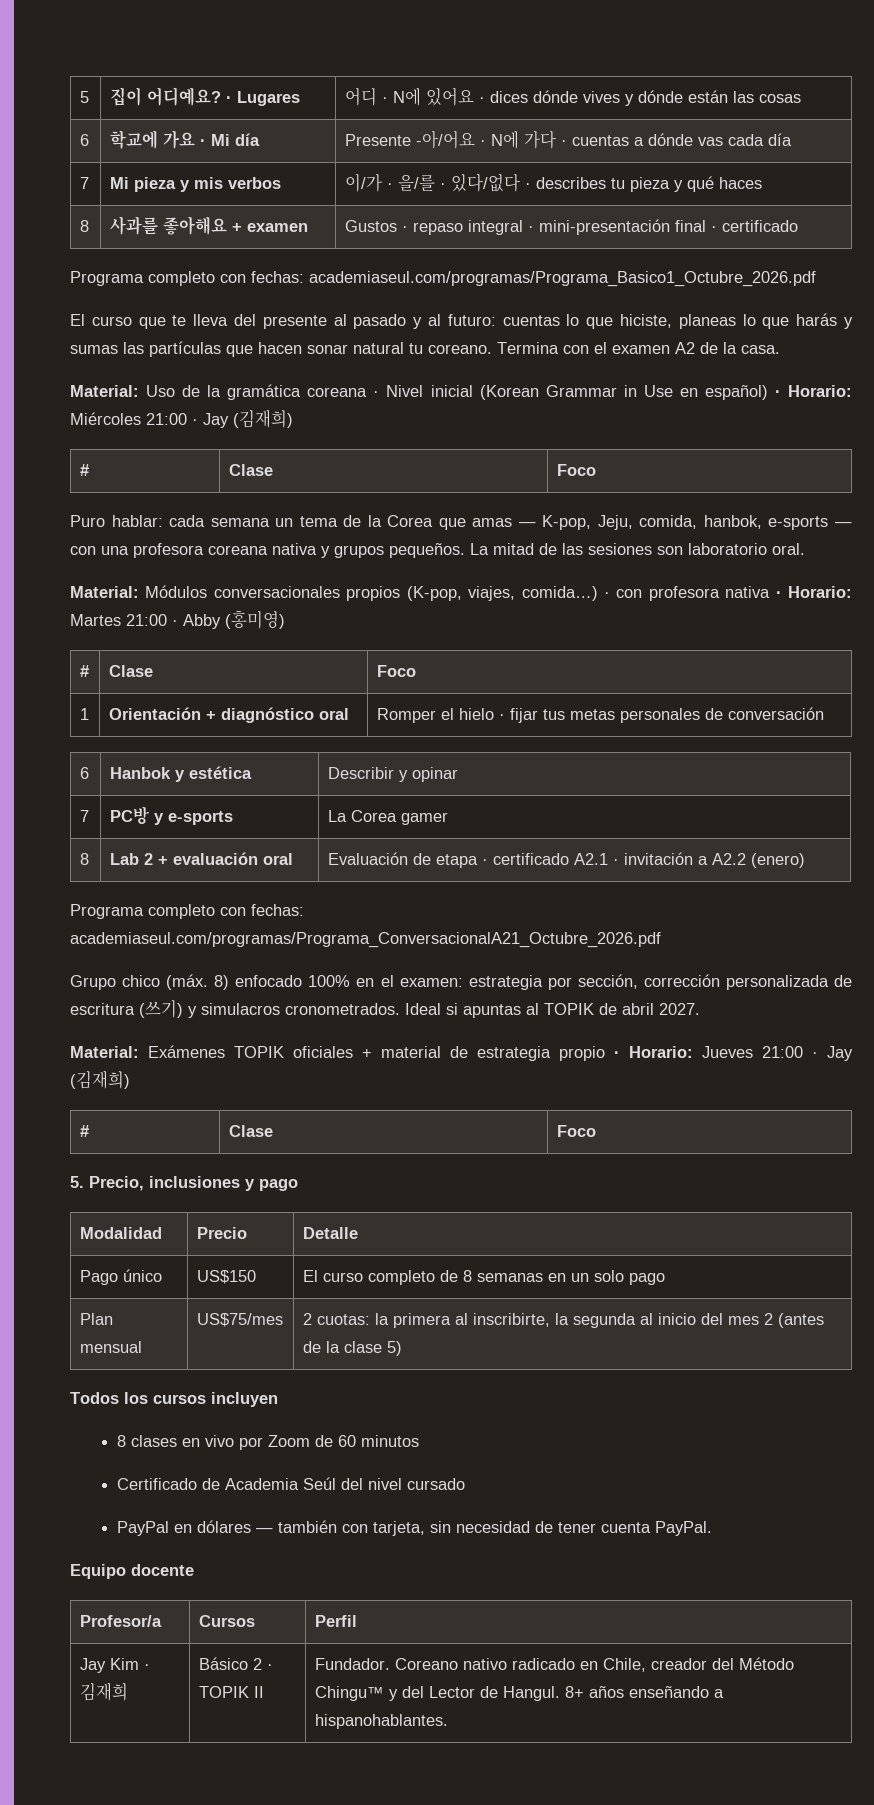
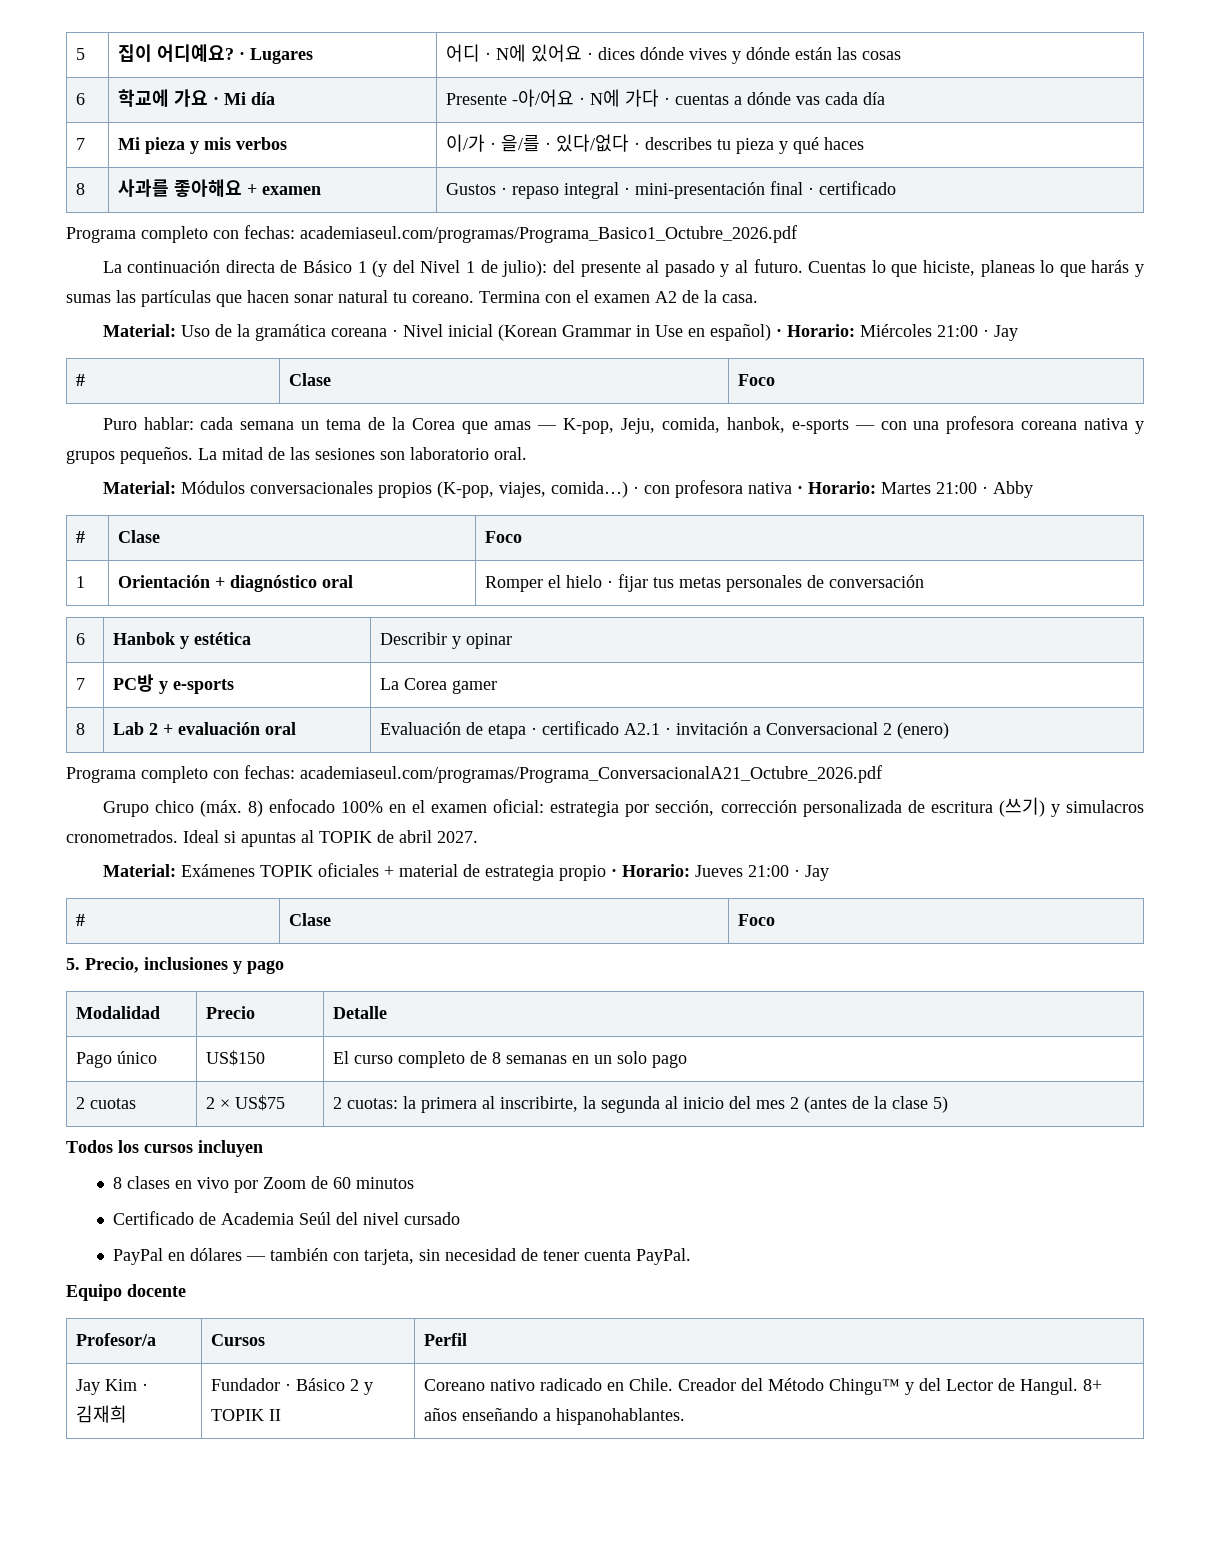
- El curso que te lleva del presente al pasado y al futuro: cuentas lo que hiciste, planeas lo que harás y sumas las partículas que hacen sonar natural tu coreano.
+ La continuación directa de Básico 1 (y del Nivel 1 de julio): del presente al pasado y al futuro. Cuentas lo que hiciste, planeas lo que harás y sumas las partículas que hacen sonar natural tu coreano.
- Material: Uso de la gramática coreana · Nivel inicial (Korean Grammar in Use en español) · Horario: Miércoles 21:00 · Jay (김재희)
+ Material: Uso de la gramática coreana · Nivel inicial (Korean Grammar in Use en español) · Horario: Miércoles 21:00 · Jay
- · con profesora nativa · Horario: Martes 21:00 · Abby (홍미영)
+ · con profesora nativa · Horario: Martes 21:00 · Abby
- 8 | Lab 2 + evaluación oral | Evaluación de etapa · certificado A2.1 · invitación a A2.2 (enero)
+ 8 | Lab 2 + evaluación oral | Evaluación de etapa · certificado A2.1 · invitación a Conversacional 2 (enero)
- 8) enfocado 100% en el examen: estrategia por sección, corrección personalizada de escritura (쓰기) y simulacros cronometrados.
+ 8) enfocado 100% en el examen oficial: estrategia por sección, corrección personalizada de escritura (쓰기) y simulacros cronometrados.
- Material: Exámenes TOPIK oficiales + material de estrategia propio · Horario: Jueves 21:00 · Jay (김재희)
+ Material: Exámenes TOPIK oficiales + material de estrategia propio · Horario: Jueves 21:00 · Jay
- Plan mensual | US$75/mes | 2 cuotas: la primera al inscribirte, la segunda al inicio del mes 2 (antes de la clase 5)
+ 2 cuotas | 2 × US$75 | 2 cuotas: la primera al inscribirte, la segunda al inicio del mes 2 (antes de la clase 5)
- Jay Kim · 김재희 | Básico 2 · TOPIK II | Fundador. Coreano nativo radicado en Chile, creador del Método Chingu™ y del Lector de Hangul. 8+ años enseñando a hispanohablantes.
+ Jay Kim · 김재희 | Fundador · Básico 2 y TOPIK II | Coreano nativo radicado en Chile. Creador del Método Chingu™ y del Lector de Hangul. 8+ años enseñando a hispanohablantes.

